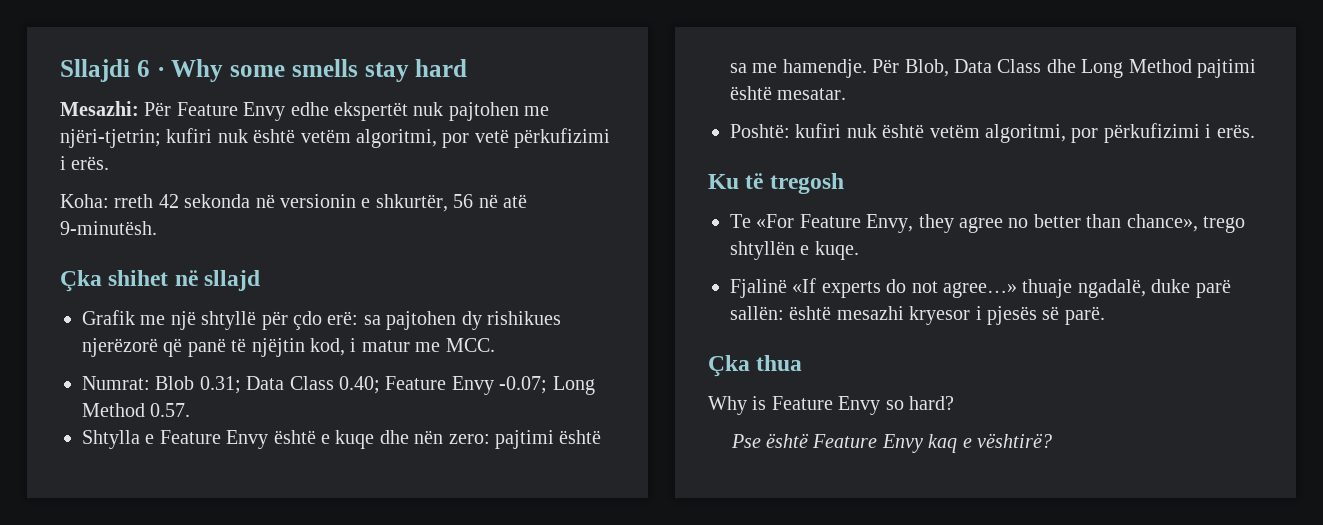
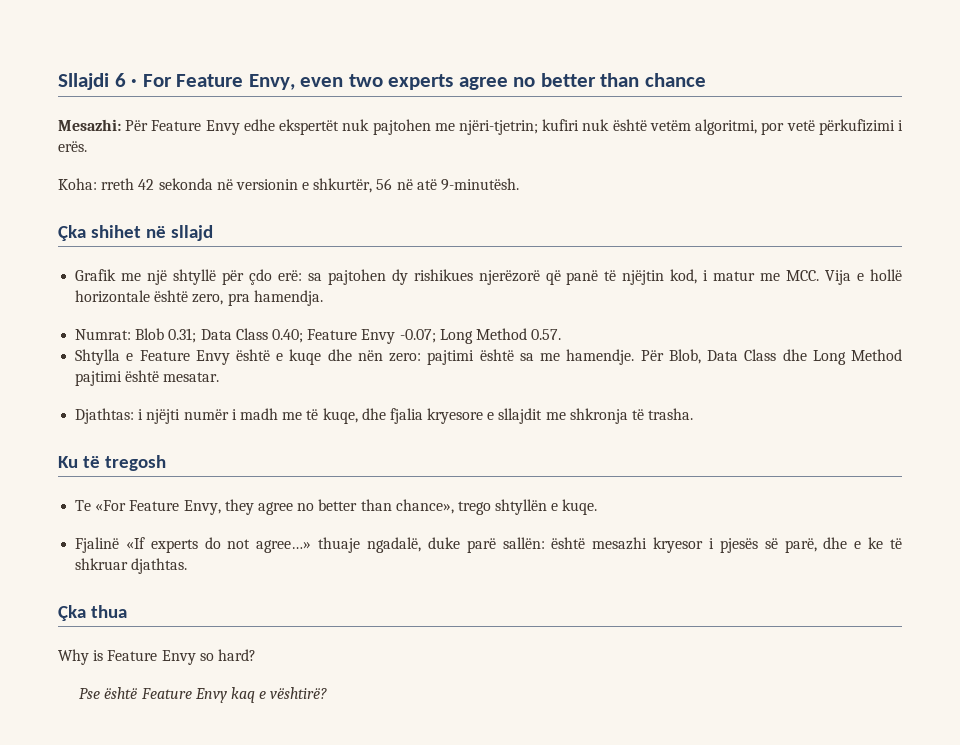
- Sllajdi 6 · Why some smells stay hard
+ Sllajdi 6 · For Feature Envy, even two experts agree no better than chance
- Grafik me një shtyllë për çdo erë: sa pajtohen dy rishikues njerëzorë që panë të njëjtin kod, i matur me MCC.
+ Grafik me një shtyllë për çdo erë: sa pajtohen dy rishikues njerëzorë që panë të njëjtin kod, i matur me MCC. Vija e hollë horizontale është zero, pra hamendja.
- Poshtë: kufiri nuk është vetëm algoritmi, por përkufizimi i erës.
+ Djathtas: i njëjti numër i madh me të kuqe, dhe fjalia kryesore e sllajdit me shkronja të trasha.
- Fjalinë «If experts do not agree…» thuaje ngadalë, duke parë sallën: është mesazhi kryesor i pjesës së parë.
+ Fjalinë «If experts do not agree…» thuaje ngadalë, duke parë sallën: është mesazhi kryesor i pjesës së parë, dhe e ke të shkruar djathtas.

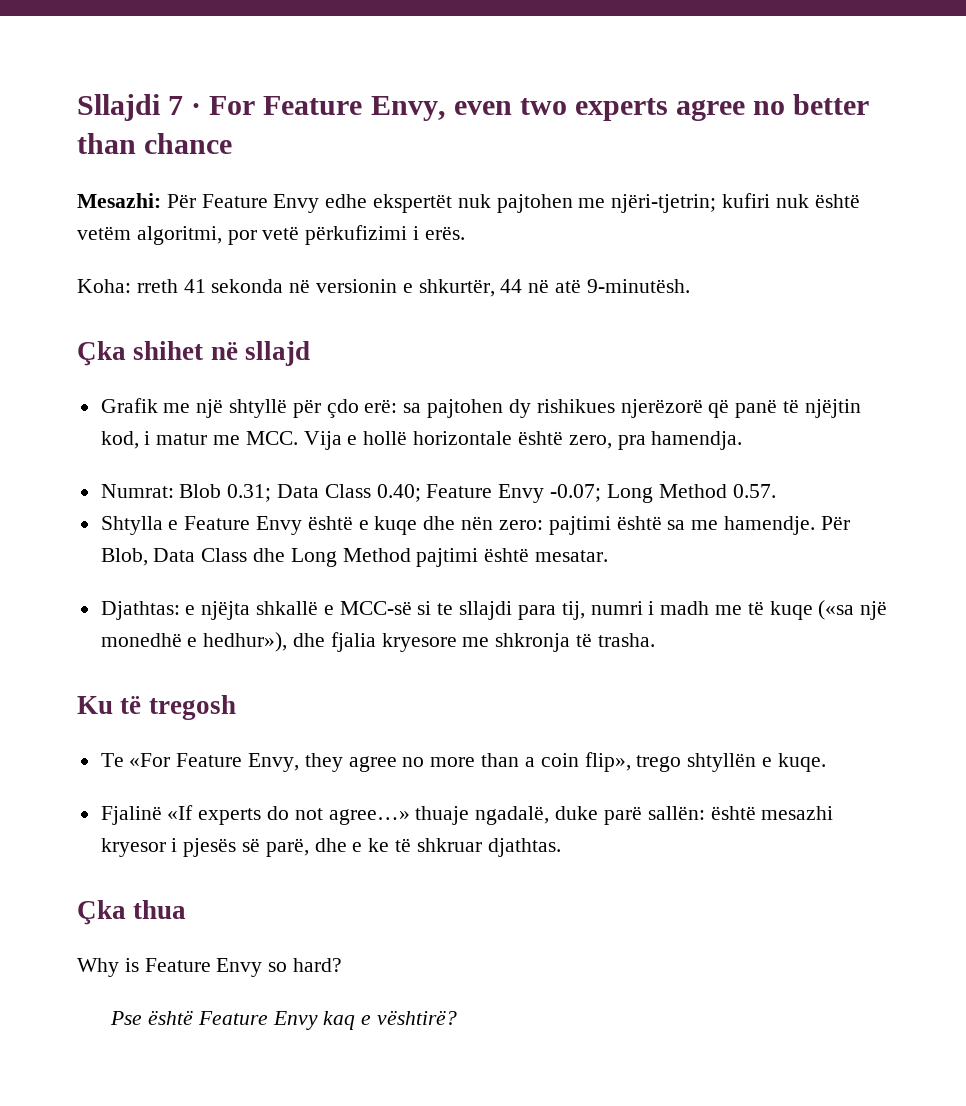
- Sllajdi 6 · For Feature Envy, even two experts agree no better than chance
+ Sllajdi 7 · For Feature Envy, even two experts agree no better than chance
- Koha: rreth 42 sekonda në versionin e shkurtër, 56 në atë 9-minutësh.
+ Koha: rreth 41 sekonda në versionin e shkurtër, 44 në atë 9-minutësh.
- Djathtas: i njëjti numër i madh me të kuqe, dhe fjalia kryesore e sllajdit me shkronja të trasha.
+ Djathtas: e njëjta shkallë e MCC-së si te sllajdi para tij, numri i madh me të kuqe («sa një monedhë e hedhur»), dhe fjalia kryesore me shkronja të trasha.
- Te «For Feature Envy, they agree no better than chance», trego shtyllën e kuqe.
+ Te «For Feature Envy, they agree no more than a coin flip», trego shtyllën e kuqe.

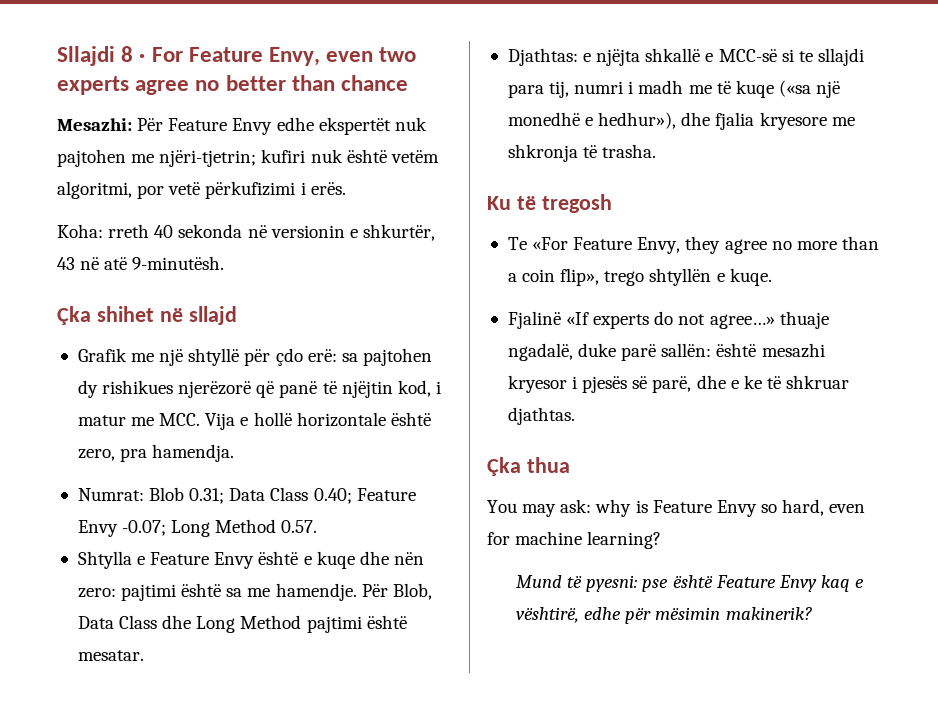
- Sllajdi 7 · For Feature Envy, even two experts agree no better than chance
+ Sllajdi 8 · For Feature Envy, even two experts agree no better than chance
- Koha: rreth 41 sekonda në versionin e shkurtër, 44 në atë 9-minutësh.
+ Koha: rreth 40 sekonda në versionin e shkurtër, 43 në atë 9-minutësh.
- Why is Feature Envy so hard?
- Pse është Feature Envy kaq e vështirë?
+ You may ask: why is Feature Envy so hard, even for machine learning?
+ Mund të pyesni: pse është Feature Envy kaq e vështirë, edhe për mësimin makinerik?

